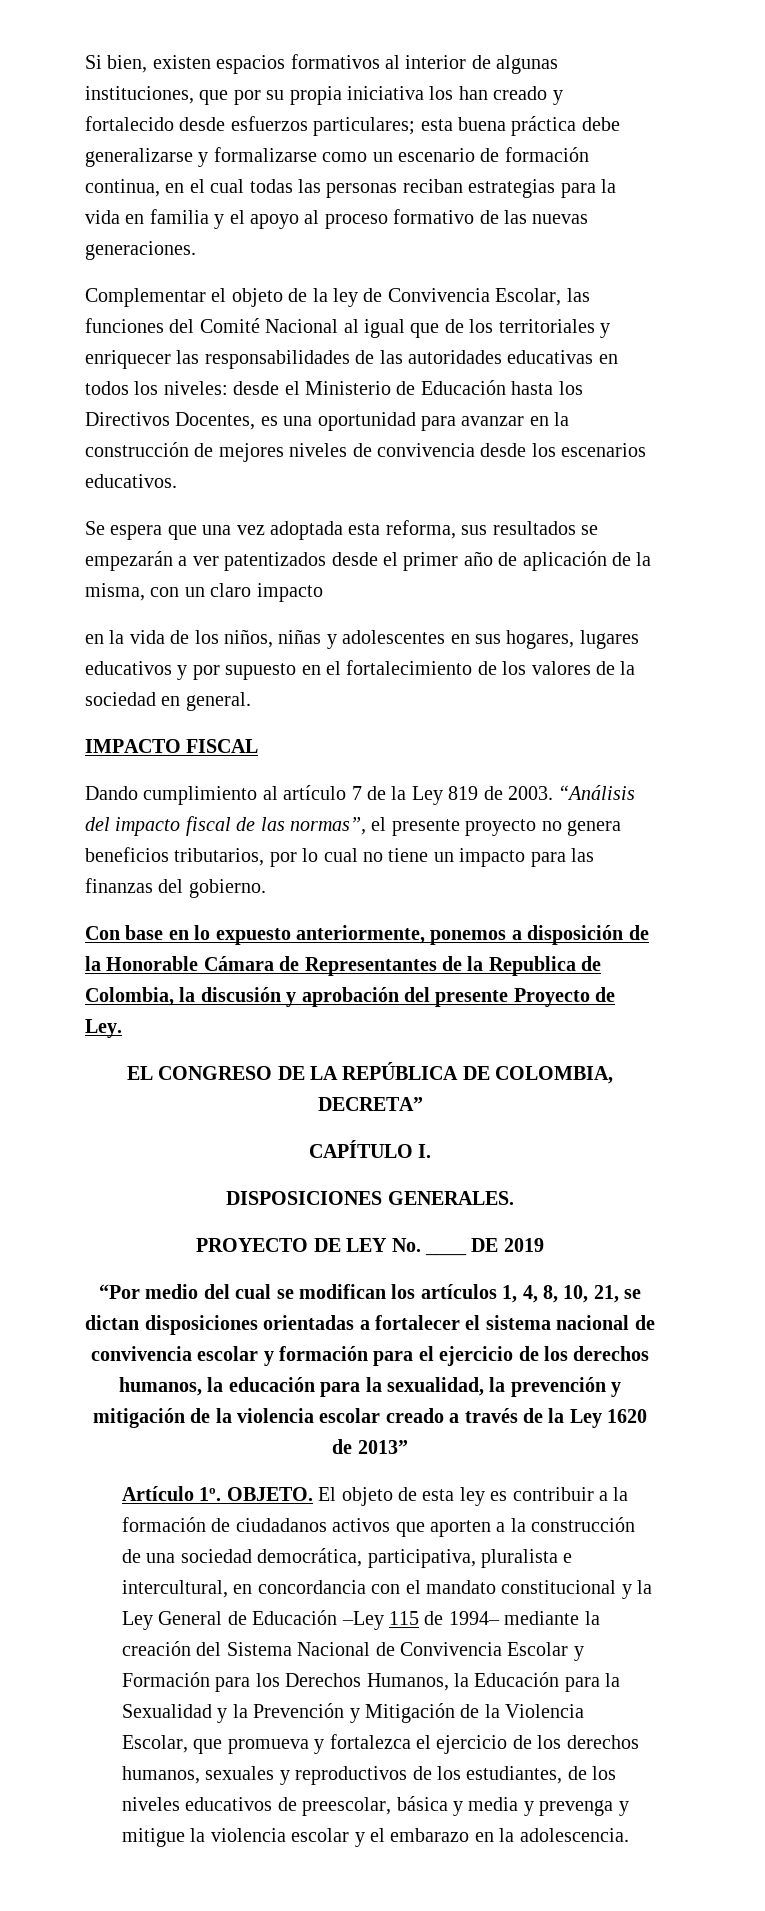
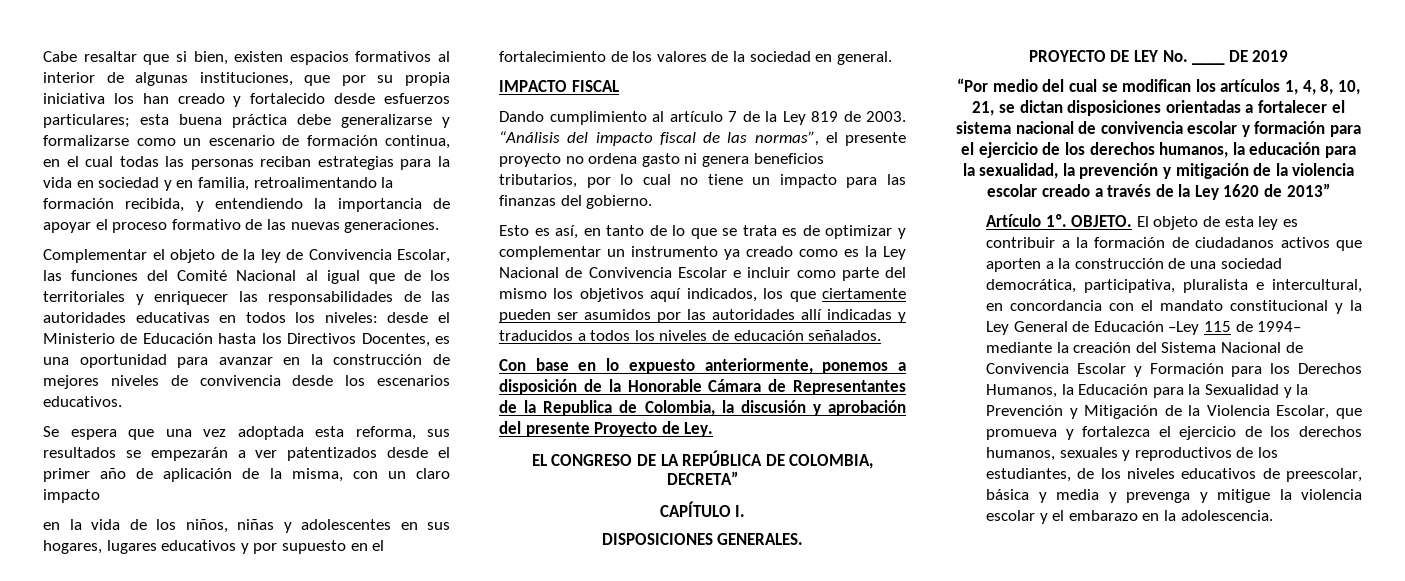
- Si bien, existen espacios formativos al interior de algunas instituciones, que por su propia iniciativa los han creado y fortalecido desde esfuerzos particulares; esta buena práctica debe generalizarse y formalizarse como un escenario de formación continua, en el cual todas las personas reciban estrategias para la vida en familia y el apoyo al proceso formativo de las nuevas generaciones.
+ Cabe resaltar que si bien, existen espacios formativos al interior de algunas instituciones, que por su propia iniciativa los han creado y fortalecido desde esfuerzos particulares; esta buena práctica debe generalizarse y formalizarse como un escenario de formación continua, en el cual todas las personas reciban estrategias para la vida en sociedad y en familia, retroalimentando la formación recibida, y entendiendo la importancia de apoyar el proceso formativo de las nuevas generaciones.
- “Análisis del impacto fiscal de las normas”, el presente proyecto no genera beneficios tributarios, por lo cual no tiene un impacto para las finanzas del gobierno.
+ “Análisis del impacto fiscal de las normas”, el presente proyecto no ordena gasto ni genera beneficios tributarios, por lo cual no tiene un impacto para las finanzas del gobierno.
+ Esto es así, en tanto de lo que se trata es de optimizar y complementar un instrumento ya creado como es la Ley Nacional de Convivencia Escolar e incluir como parte del mismo los objetivos aquí indicados, los que ciertamente pueden ser asumidos por las autoridades allí indicadas y traducidos a todos los niveles de educación señalados.

